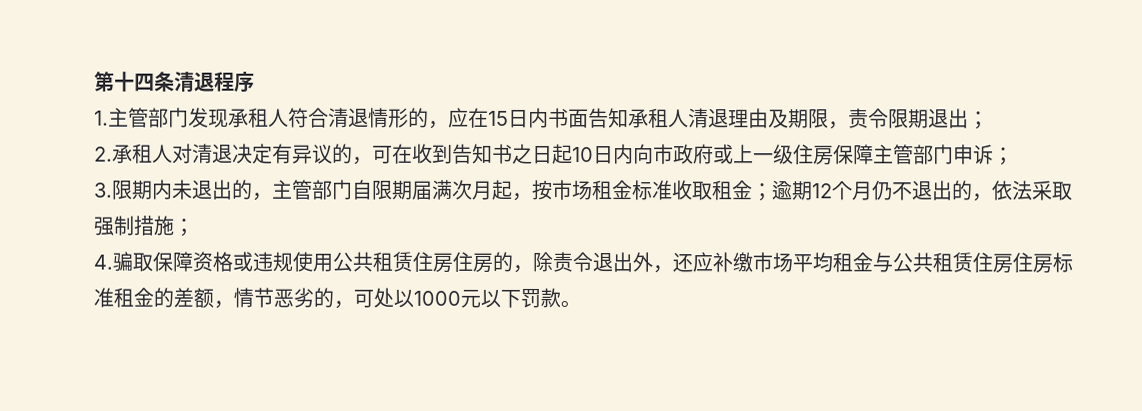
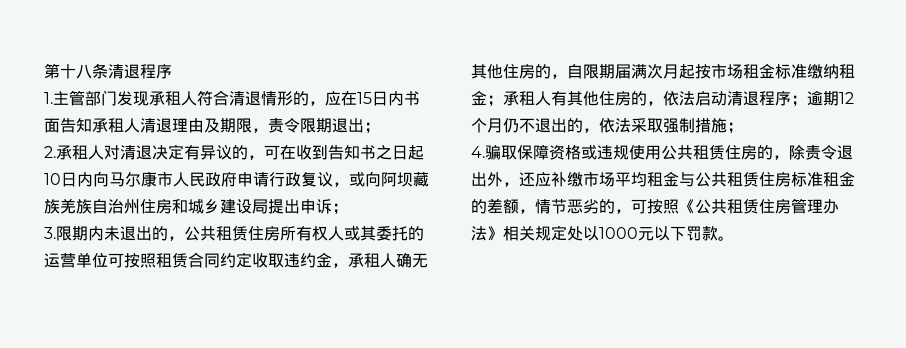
- 第十四条清退程序
+ 第十八条清退程序
- 2.承租人对清退决定有异议的，可在收到告知书之日起10日内向市政府或上一级住房保障主管部门申诉；
+ 2.承租人对清退决定有异议的，可在收到告知书之日起10日内向马尔康市人民政府申请行政复议，或向阿坝藏族羌族自治州住房和城乡建设局提出申诉；
- 3.限期内未退出的，主管部门自限期届满次月起，按市场租金标准收取租金；逾期12个月仍不退出的，依法采取强制措施；
+ 3.限期内未退出的，公共租赁住房所有权人或其委托的运营单位可按照租赁合同约定收取违约金，承租人确无其他住房的，自限期届满次月起按市场租金标准缴纳租金；承租人有其他住房的，依法启动清退程序；逾期12个月仍不退出的，依法采取强制措施；
- 4.骗取保障资格或违规使用公共租赁住房住房的，除责令退出外，还应补缴市场平均租金与公共租赁住房住房标准租金的差额，情节恶劣的，可处以1000元以下罚款。
+ 4.骗取保障资格或违规使用公共租赁住房的，除责令退出外，还应补缴市场平均租金与公共租赁住房标准租金的差额，情节恶劣的，可按照《公共租赁住房管理办法》相关规定处以1000元以下罚款。

